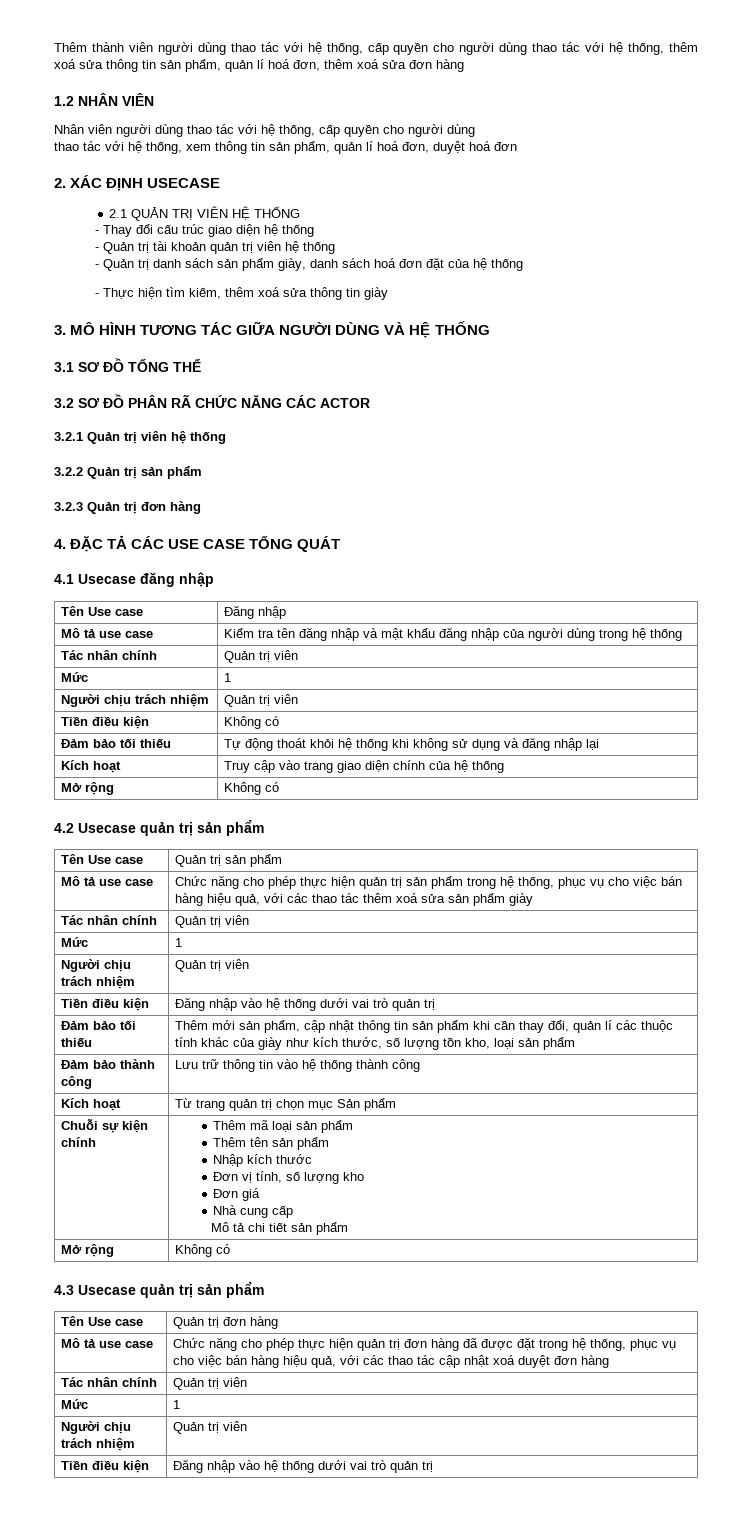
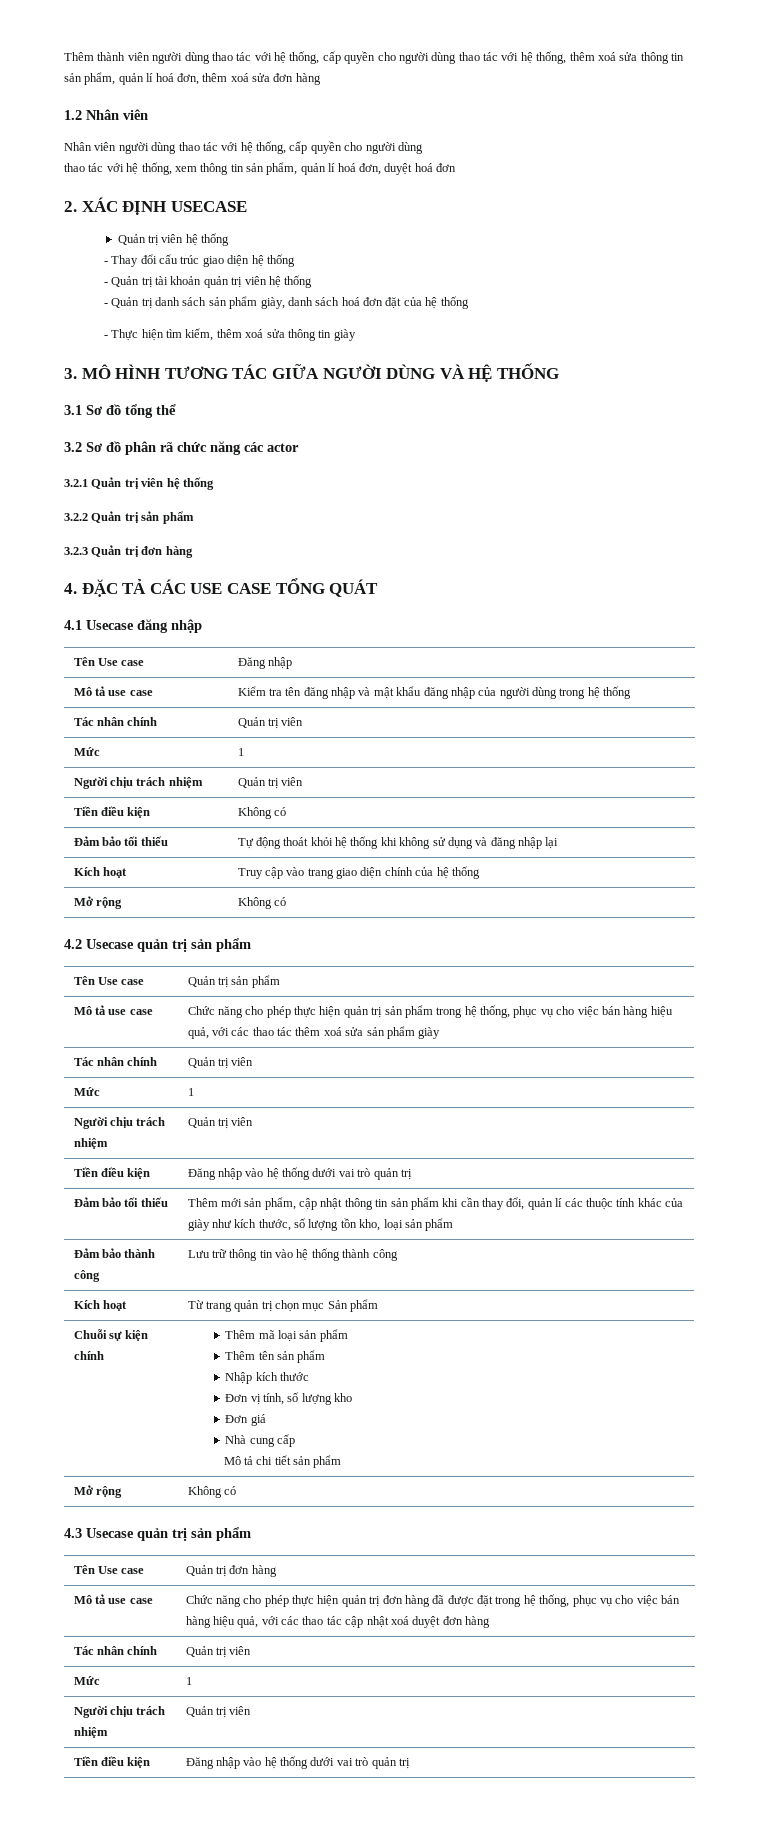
- 1.2 NHÂN VIÊN
+ 1.2 Nhân viên
  2. XÁC ĐỊNH USECASE
- 2.1 QUẢN TRỊ VIÊN HỆ THỐNG
+ Quản trị viên hệ thống
- 3.1 SƠ ĐỒ TỔNG THỂ
- 3.2 SƠ ĐỒ PHÂN RÃ CHỨC NĂNG CÁC ACTOR
+ 3.1 Sơ đồ tổng thể
+ 3.2 Sơ đồ phân rã chức năng các actor

